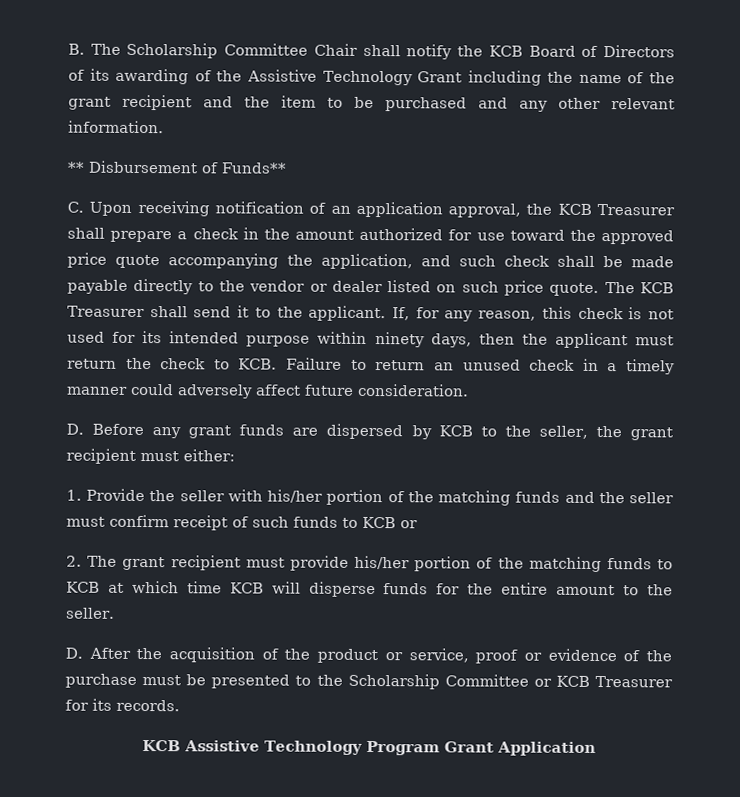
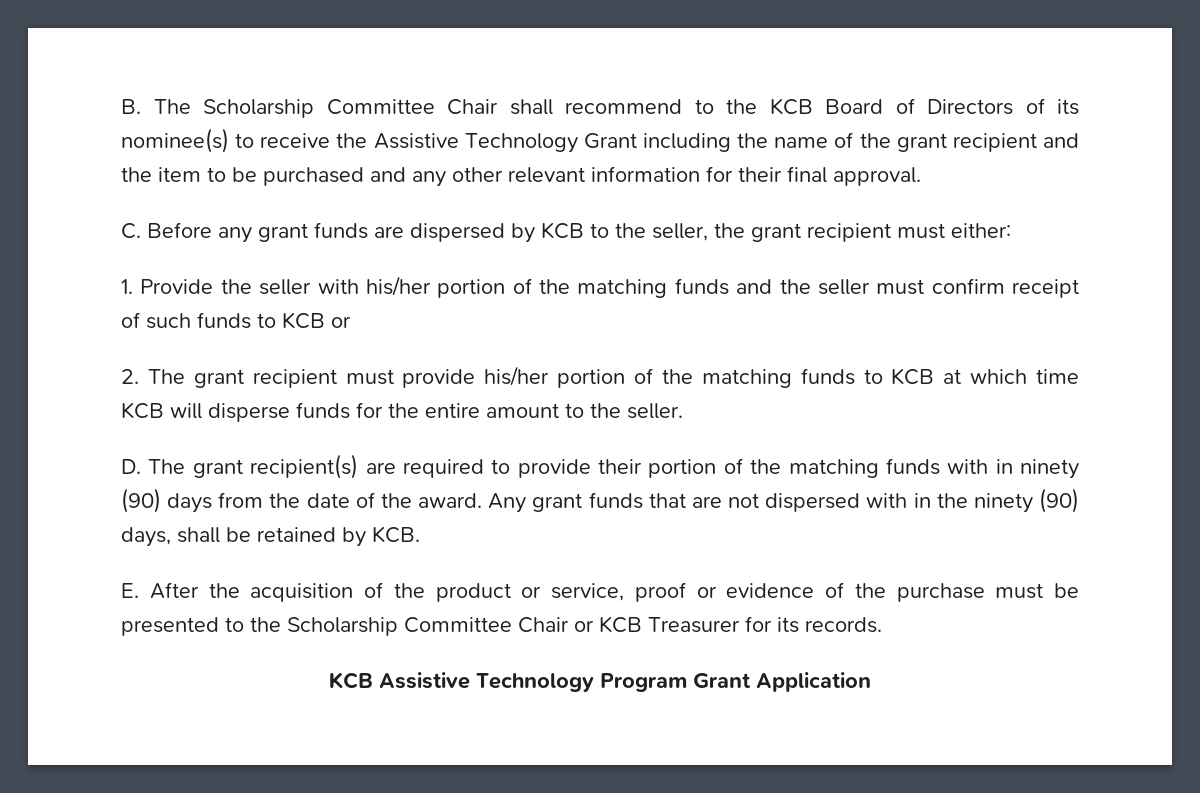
- B. The Scholarship Committee Chair shall notify the KCB Board of Directors of its awarding of the Assistive Technology Grant including the name of the grant recipient and the item to be purchased and any other relevant information.
- ** Disbursement of Funds**
- C. Upon receiving notification of an application approval, the KCB Treasurer shall prepare a check in the amount authorized for use toward the approved price quote accompanying the application, and such check shall be made payable directly to the vendor or dealer listed on such price quote. The KCB Treasurer shall send it to the applicant. If, for any reason, this check is not used for its intended purpose within ninety days, then the applicant must return the check to KCB. Failure to return an unused check in a timely manner could adversely affect future consideration.
- D. Before any grant funds are dispersed by KCB to the seller, the grant recipient must either:
+ B. The Scholarship Committee Chair shall recommend to the KCB Board of Directors of its nominee(s) to receive the Assistive Technology Grant including the name of the grant recipient and the item to be purchased and any other relevant information for their final approval.
+ C. Before any grant funds are dispersed by KCB to the seller, the grant recipient must either:
- D. After the acquisition of the product or service, proof or evidence of the purchase must be presented to the Scholarship Committee or KCB Treasurer for its records.
+ D. The grant recipient(s) are required to provide their portion of the matching funds with in ninety (90) days from the date of the award. Any grant funds that are not dispersed with in the ninety (90) days, shall be retained by KCB.
+ E. After the acquisition of the product or service, proof or evidence of the purchase must be presented to the Scholarship Committee Chair or KCB Treasurer for its records.

